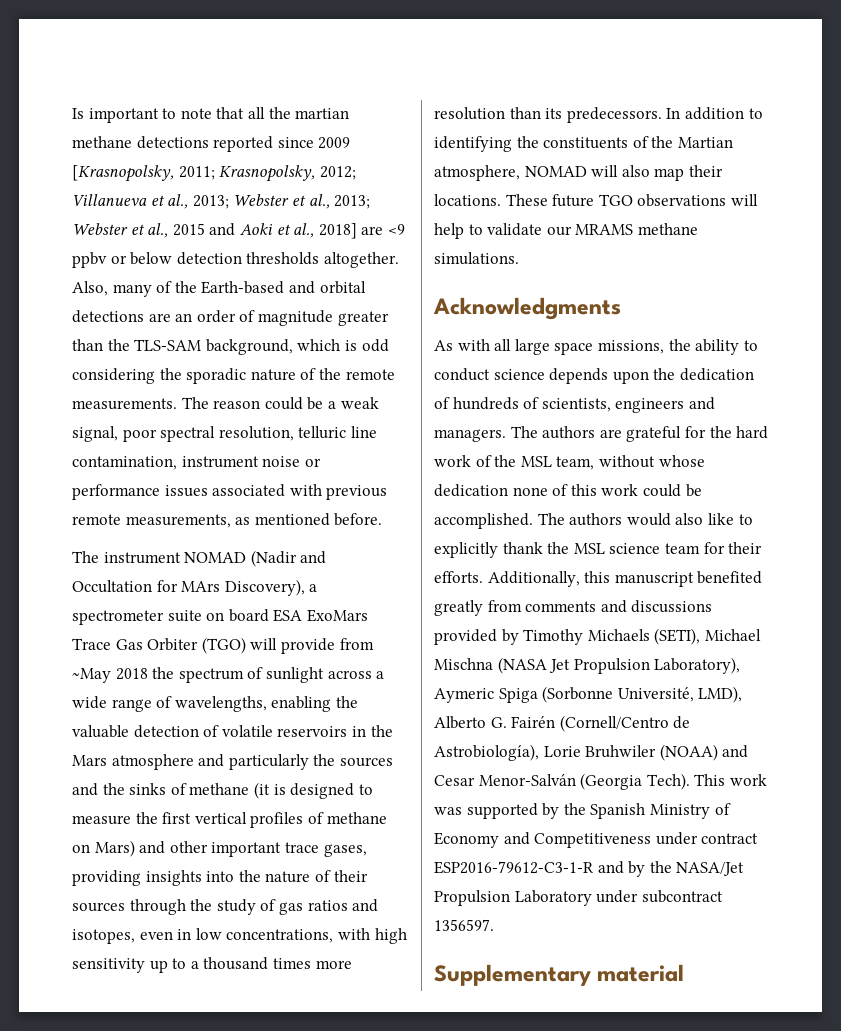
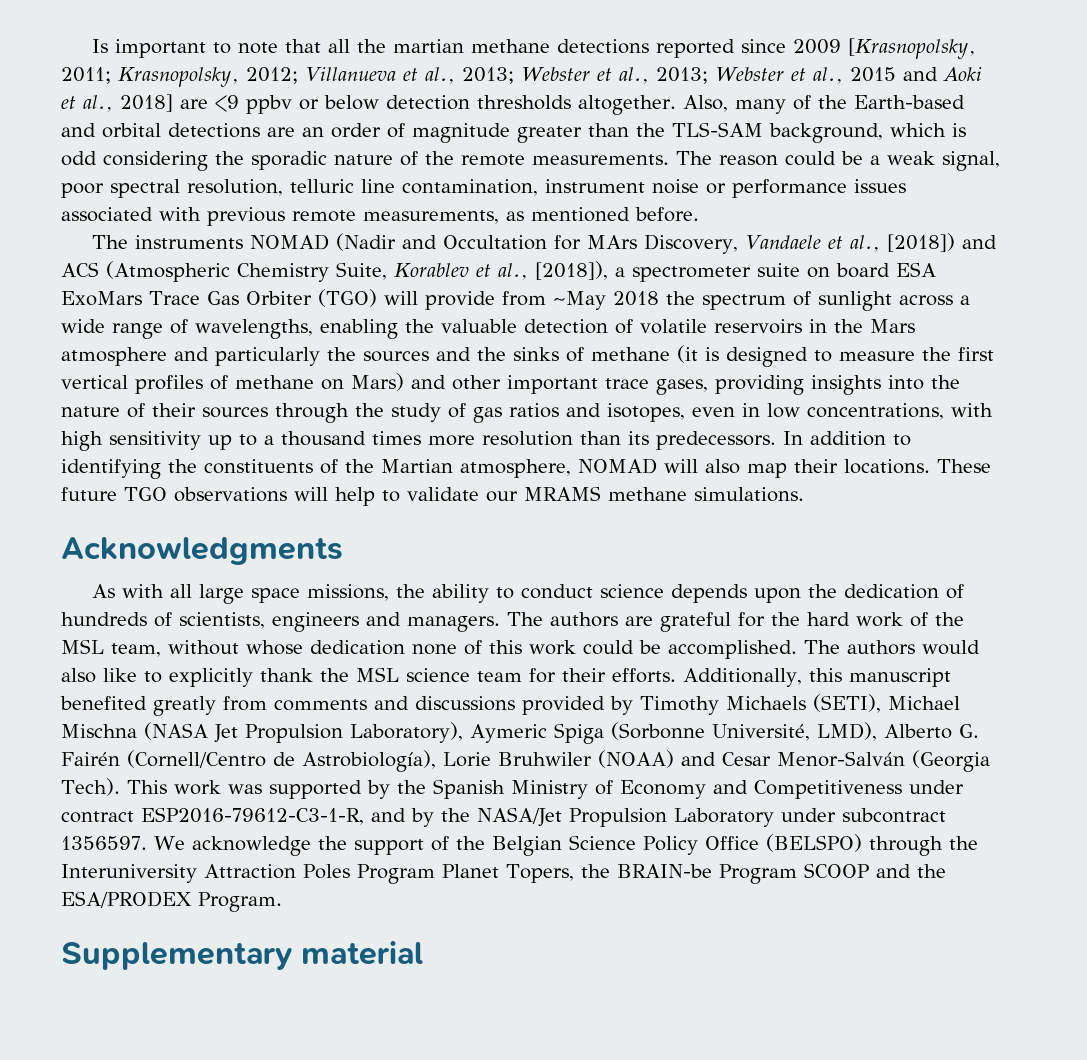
- The instrument NOMAD (Nadir and Occultation for MArs Discovery), a spectrometer suite on board ESA ExoMars Trace Gas Orbiter (TGO) will provide from ~May 2018 the spectrum of sunlight across a wide range of wavelengths, enabling the valuable detection of volatile reservoirs in the Mars atmosphere and particularly the sources and the sinks of methane (it is designed to measure the first vertical profiles of methane on Mars) and other important trace gases, providing insights into the nature of their sources through the study of gas ratios and isotopes, even in low concentrations, with high sensitivity up to a thousand times more resolution than its predecessors.
+ The instruments NOMAD (Nadir and Occultation for MArs Discovery, Vandaele et al., [2018]) and ACS (Atmospheric Chemistry Suite, Korablev et al., [2018]), a spectrometer suite on board ESA ExoMars Trace Gas Orbiter (TGO) will provide from ~May 2018 the spectrum of sunlight across a wide range of wavelengths, enabling the valuable detection of volatile reservoirs in the Mars atmosphere and particularly the sources and the sinks of methane (it is designed to measure the first vertical profiles of methane on Mars) and other important trace gases, providing insights into the nature of their sources through the study of gas ratios and isotopes, even in low concentrations, with high sensitivity up to a thousand times more resolution than its predecessors.
- This work was supported by the Spanish Ministry of Economy and Competitiveness under contract ESP2016-79612-C3-1-R and by the NASA/Jet Propulsion Laboratory under subcontract 1356597.
+ This work was supported by the Spanish Ministry of Economy and Competitiveness under contract ESP2016-79612-C3-1-R, and by the NASA/Jet Propulsion Laboratory under subcontract 1356597. We acknowledge the support of the Belgian Science Policy Office (BELSPO) through the Interuniversity Attraction Poles Program Planet Topers, the BRAIN-be Program SCOOP and the ESA/PRODEX Program.

